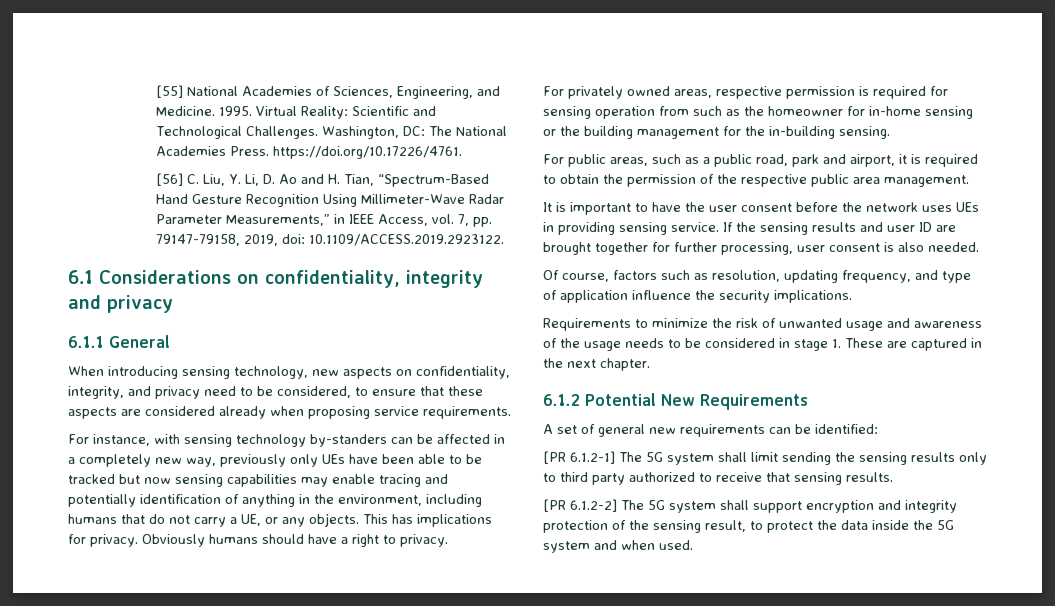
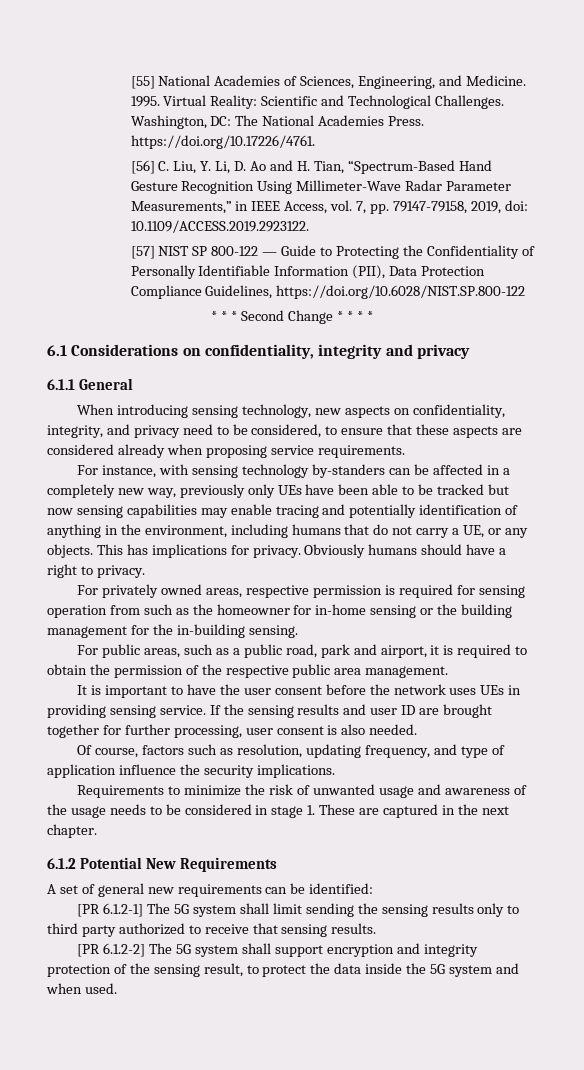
+ [57] NIST SP 800-122 — Guide to Protecting the Confidentiality of Personally Identifiable Information (PII), Data Protection Compliance Guidelines, https://doi.org/10.6028/NIST.SP.800-122
+ * * * Second Change * * * *

